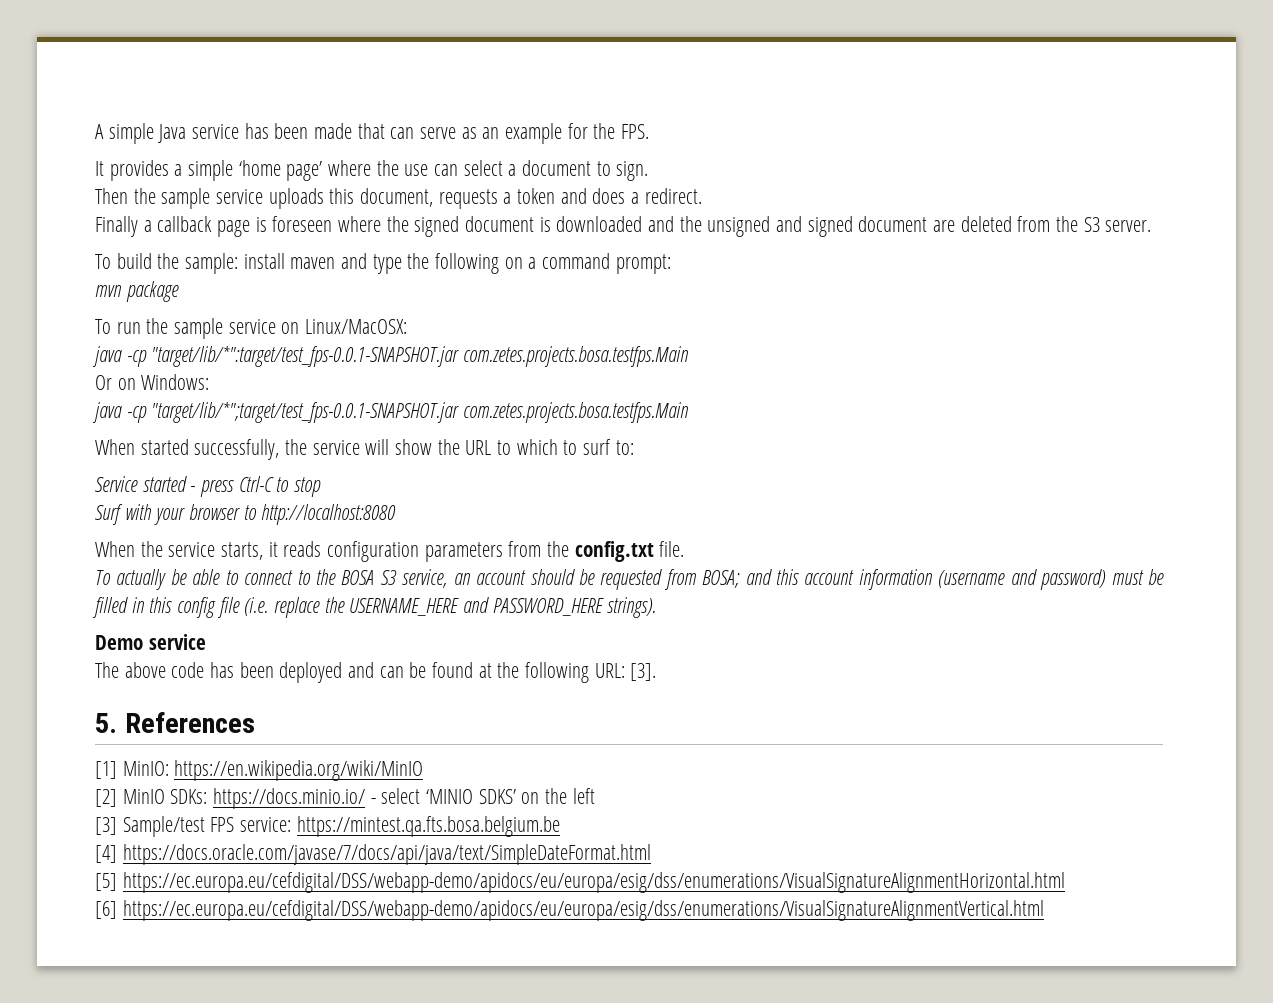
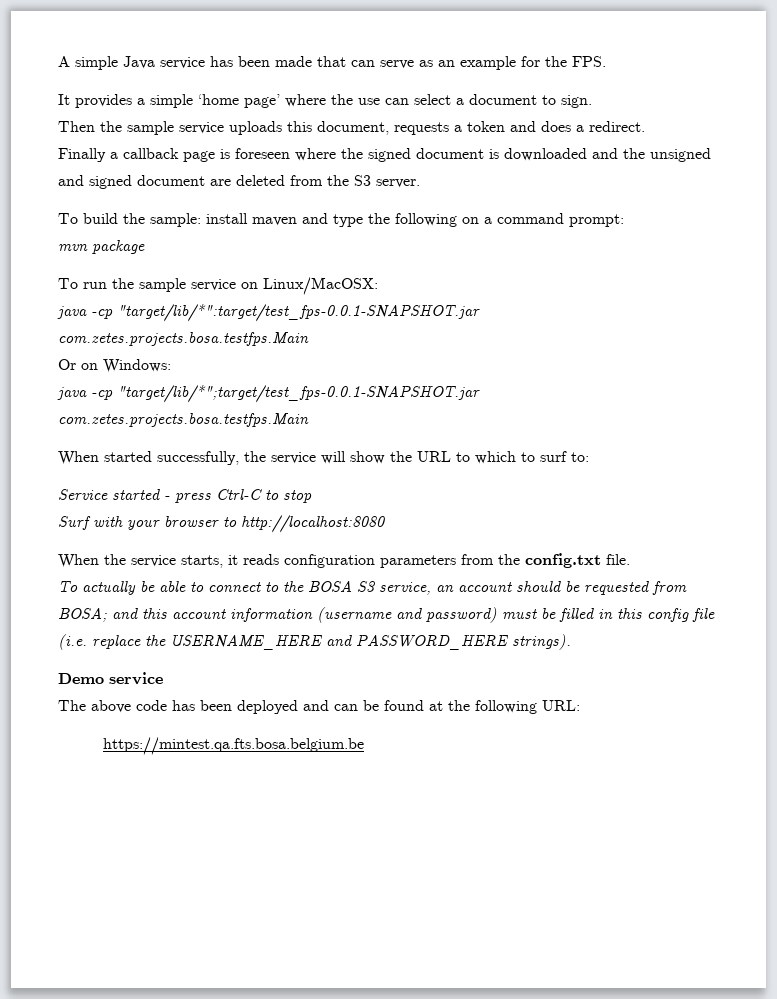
- The above code has been deployed and can be found at the following URL: [3].
- 5. References
- [1] MinIO: https://en.wikipedia.org/wiki/MinIO
- [2] MinIO SDKs: https://docs.minio.io/ - select ‘MINIO SDKS’ on the left
- [3] Sample/test FPS service: https://mintest.qa.fts.bosa.belgium.be
- [4] https://docs.oracle.com/javase/7/docs/api/java/text/SimpleDateFormat.html
- [5] https://ec.europa.eu/cefdigital/DSS/webapp-demo/apidocs/eu/europa/esig/dss/enumerations/VisualSignatureAlignmentHorizontal.html
- [6] https://ec.europa.eu/cefdigital/DSS/webapp-demo/apidocs/eu/europa/esig/dss/enumerations/VisualSignatureAlignmentVertical.html
+ The above code has been deployed and can be found at the following URL:
+ https://mintest.qa.fts.bosa.belgium.be

